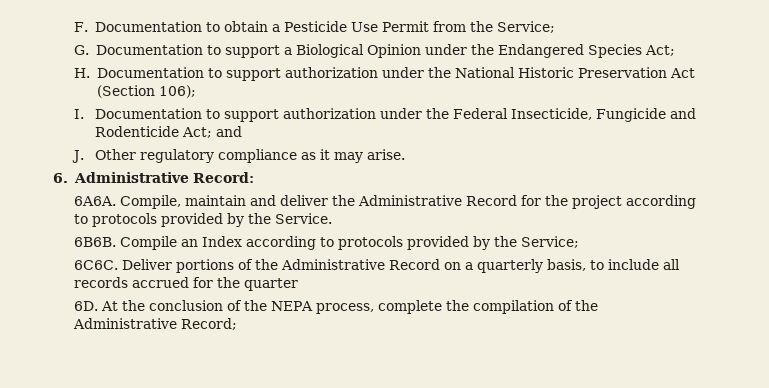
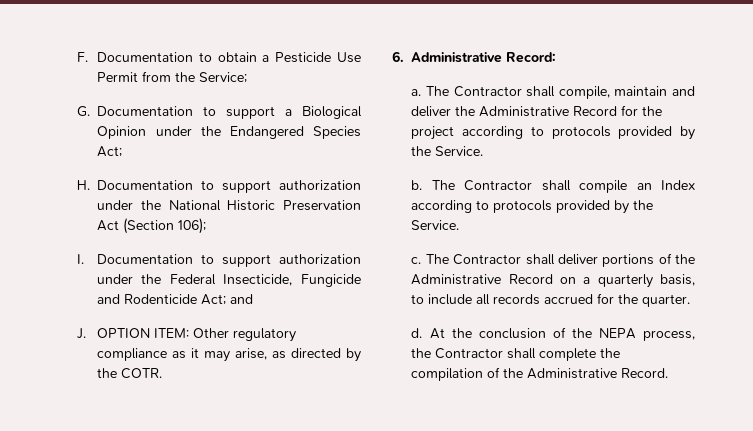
- J. Other regulatory compliance as it may arise.
+ J. OPTION ITEM: Other regulatory compliance as it may arise, as directed by the COTR.
  6. Administrative Record:
- 6A6A. Compile, maintain and deliver the Administrative Record for the project according to protocols provided by the Service.
+ a. The Contractor shall compile, maintain and deliver the Administrative Record for the project according to protocols provided by the Service.
- 6B6B. Compile an Index according to protocols provided by the Service;
- 6C6C. Deliver portions of the Administrative Record on a quarterly basis, to include all records accrued for the quarter
- 6D.
+ b. The Contractor shall compile an Index according to protocols provided by the Service.
+ c. The Contractor shall deliver portions of the Administrative Record on a quarterly basis, to include all records accrued for the quarter.
+ d.
- At the conclusion of the NEPA process, complete the compilation of the Administrative Record;
+ At the conclusion of the NEPA process, the Contractor shall complete the compilation of the Administrative Record.

